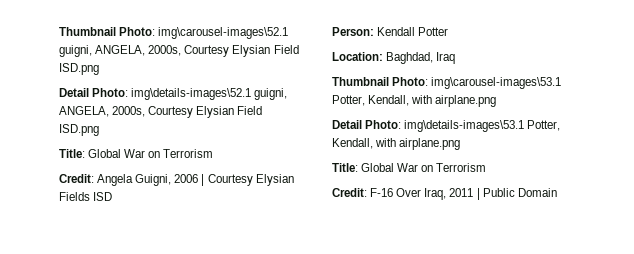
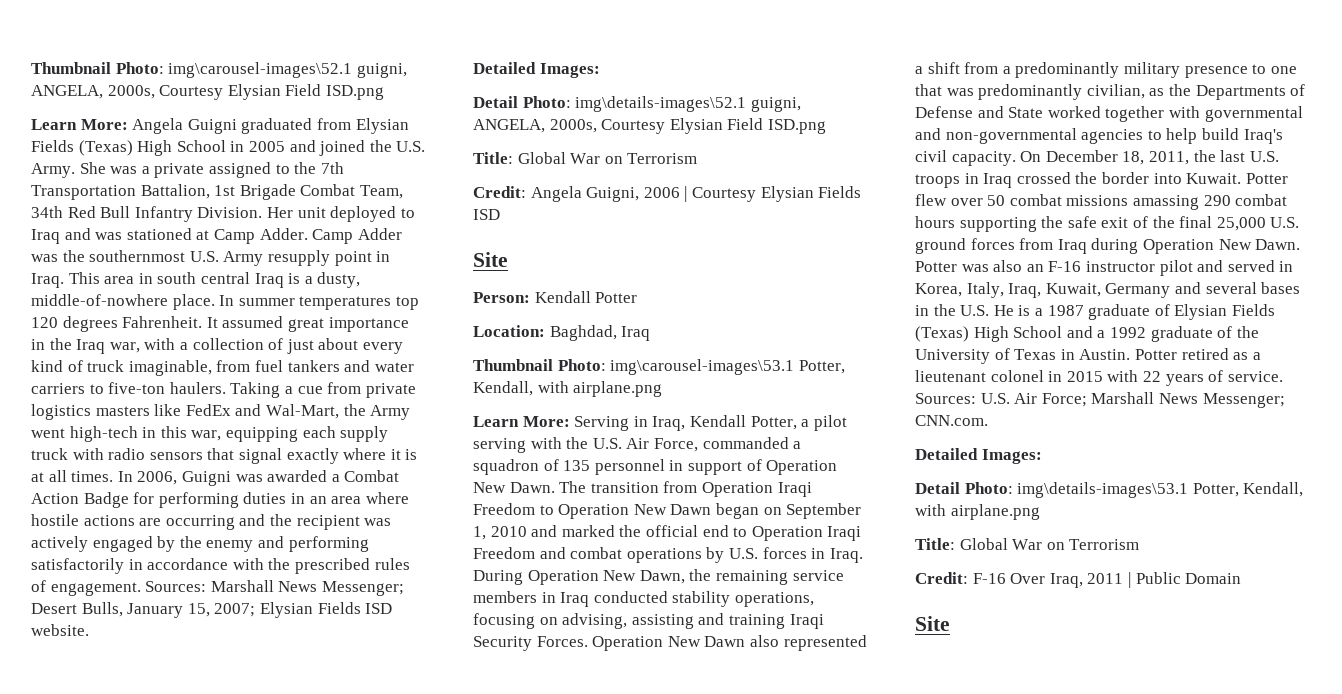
+ Learn More: Angela Guigni graduated from Elysian Fields (Texas) High School in 2005 and joined the U.S. Army. She was a private assigned to the 7th Transportation Battalion, 1st Brigade Combat Team, 34th Red Bull Infantry Division. Her unit deployed to Iraq and was stationed at Camp Adder. Camp Adder was the southernmost U.S. Army resupply point in Iraq. This area in south central Iraq is a dusty, middle-of-nowhere place. In summer temperatures top 120 degrees Fahrenheit. It assumed great importance in the Iraq war, with a collection of just about every kind of truck imaginable, from fuel tankers and water carriers to five-ton haulers. Taking a cue from private logistics masters like FedEx and Wal-Mart, the Army went high-tech in this war, equipping each supply truck with radio sensors that signal exactly where it is at all times. In 2006, Guigni was awarded a Combat Action Badge for performing duties in an area where hostile actions are occurring and the recipient was actively engaged by the enemy and performing satisfactorily in accordance with the prescribed rules of engagement. Sources: Marshall News Messenger; Desert Bulls, January 15, 2007; Elysian Fields ISD website.
+ Detailed Images:
  Credit: Angela Guigni, 2006 | Courtesy Elysian Fields ISD
+ Site
+ Learn More: Serving in Iraq, Kendall Potter, a pilot serving with the U.S. Air Force, commanded a squadron of 135 personnel in support of Operation New Dawn. The transition from Operation Iraqi Freedom to Operation New Dawn began on September 1, 2010 and marked the official end to Operation Iraqi Freedom and combat operations by U.S. forces in Iraq. During Operation New Dawn, the remaining service members in Iraq conducted stability operations, focusing on advising, assisting and training Iraqi Security Forces. Operation New Dawn also represented a shift from a predominantly military presence to one that was predominantly civilian, as the Departments of Defense and State worked together with governmental and non-governmental agencies to help build Iraq's civil capacity. On December 18, 2011, the last U.S. troops in Iraq crossed the border into Kuwait. Potter flew over 50 combat missions amassing 290 combat hours supporting the safe exit of the final 25,000 U.S. ground forces from Iraq during Operation New Dawn. Potter was also an F-16 instructor pilot and served in Korea, Italy, Iraq, Kuwait, Germany and several bases in the U.S. He is a 1987 graduate of Elysian Fields (Texas) High School and a 1992 graduate of the University of Texas in Austin. Potter retired as a lieutenant colonel in 2015 with 22 years of service. Sources: U.S. Air Force; Marshall News Messenger; CNN.com.
+ Detailed Images:
  Credit: F-16 Over Iraq, 2011 | Public Domain
+ Site

